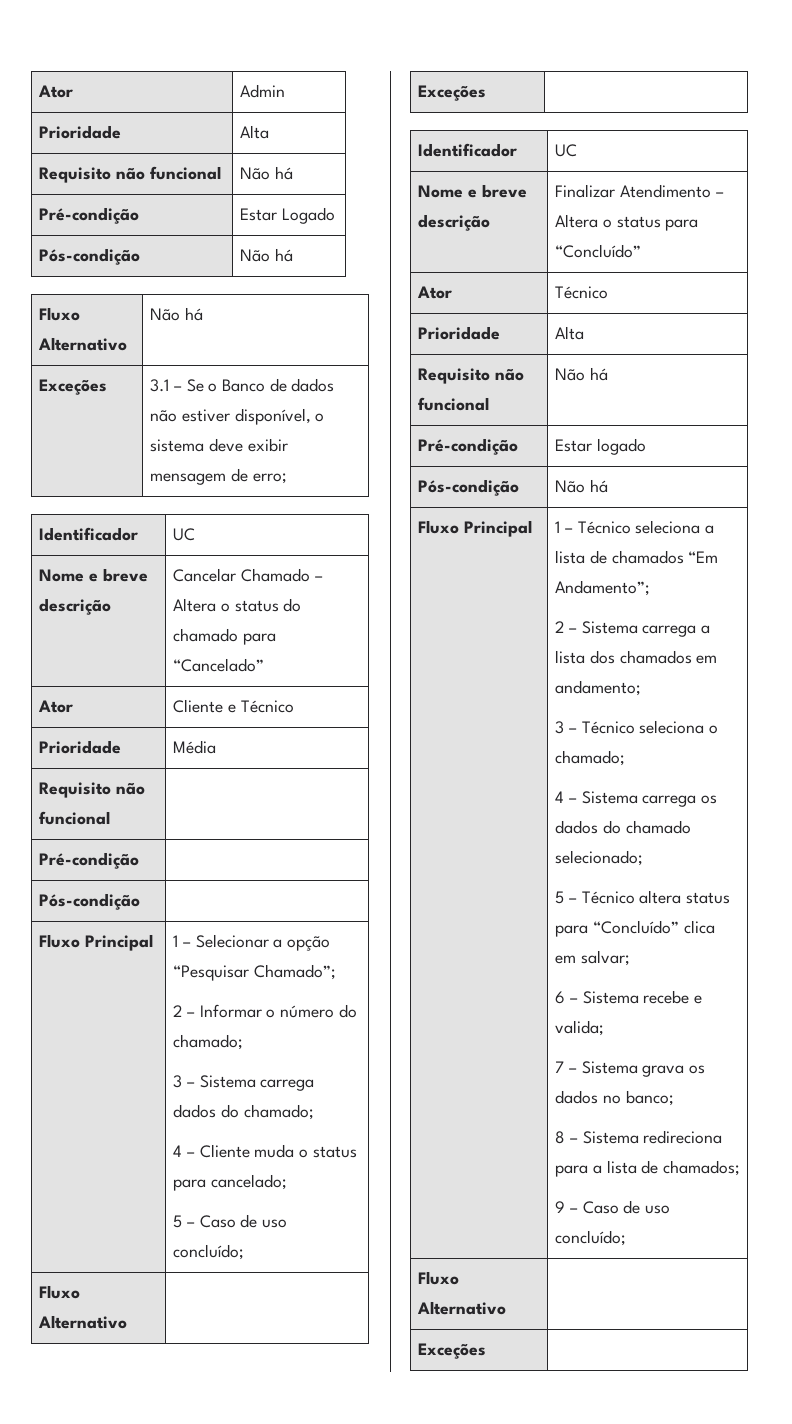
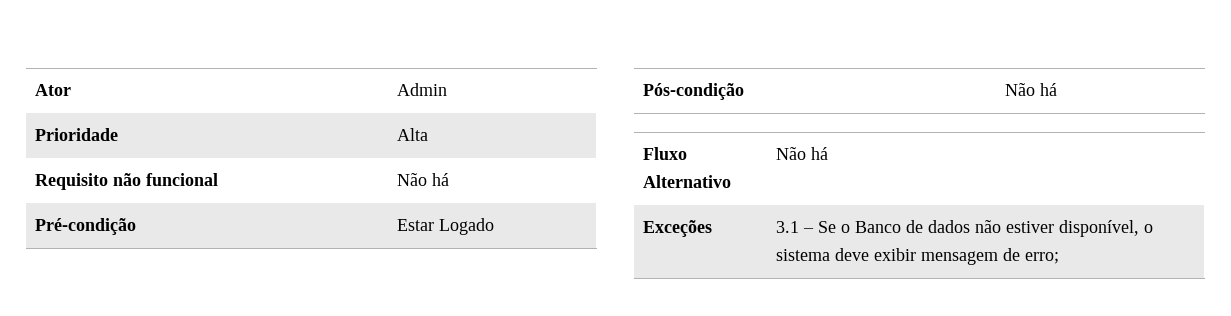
  Exceções | 3.1 – Se o Banco de dados não estiver disponível, o sistema deve exibir mensagem de erro;
- Identificador | UC
- Nome e breve descrição | Cancelar Chamado – Altera o status do chamado para “Cancelado”
- Ator | Cliente e Técnico
- Prioridade | Média
- Requisito não funcional |
- Pré-condição |
- Pós-condição |
- Fluxo Principal | 1 – Selecionar a opção “Pesquisar Chamado”;
- 2 – Informar o número do chamado;
- 3 – Sistema carrega dados do chamado;
- 4 – Cliente muda o status para cancelado;
- 5 – Caso de uso concluído;
- Fluxo Alternativo |
- Exceções |
- Identificador | UC
- Nome e breve descrição | Finalizar Atendimento – Altera o status para “Concluído”
- Ator | Técnico
- Prioridade | Alta
- Requisito não funcional | Não há
- Pré-condição | Estar logado
- Pós-condição | Não há
- Fluxo Principal | 1 – Técnico seleciona a lista de chamados “Em Andamento”;
- 2 – Sistema carrega a lista dos chamados em andamento;
- 3 – Técnico seleciona o chamado;
- 4 – Sistema carrega os dados do chamado selecionado;
- 5 – Técnico altera status para “Concluído” clica em salvar;
- 6 – Sistema recebe e valida;
- 7 – Sistema grava os dados no banco;
- 8 – Sistema redireciona para a lista de chamados;
- 9 – Caso de uso concluído;
- Fluxo Alternativo |
- Exceções |

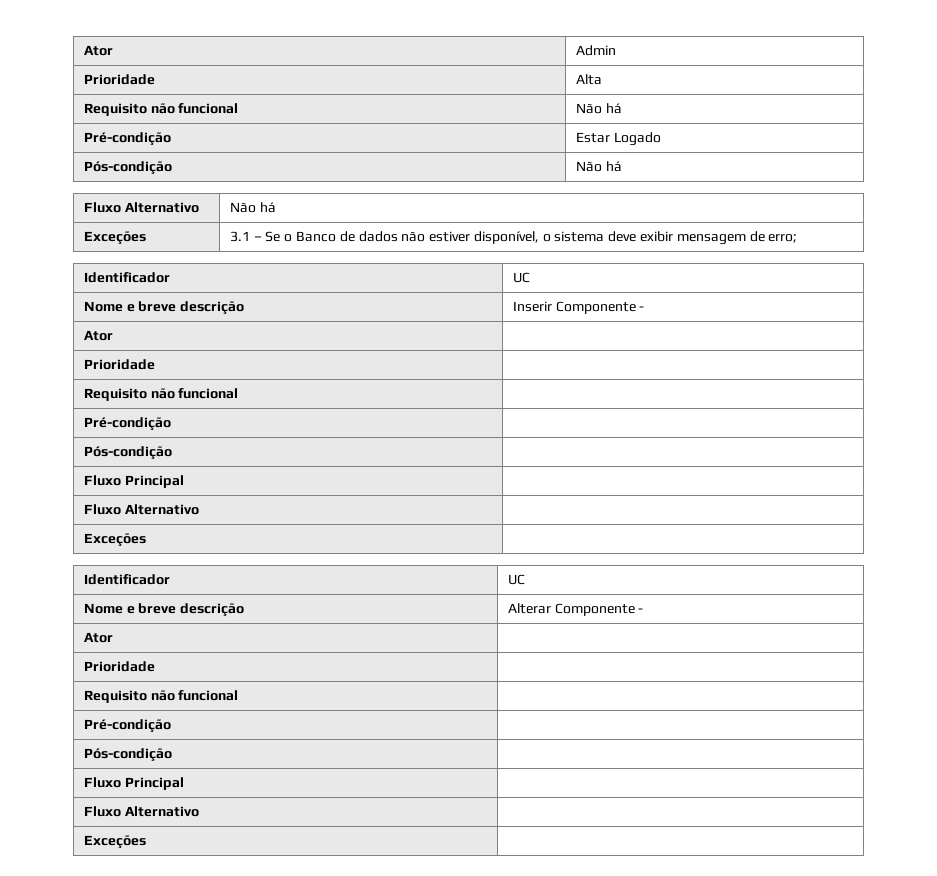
  Exceções | 3.1 – Se o Banco de dados não estiver disponível, o sistema deve exibir mensagem de erro;
+ Identificador | UC
+ Nome e breve descrição | Inserir Componente -
+ Ator |
+ Prioridade |
+ Requisito não funcional |
+ Pré-condição |
+ Pós-condição |
+ Fluxo Principal |
+ Fluxo Alternativo |
+ Exceções |
+ Identificador | UC
+ Nome e breve descrição | Alterar Componente -
+ Ator |
+ Prioridade |
+ Requisito não funcional |
+ Pré-condição |
+ Pós-condição |
+ Fluxo Principal |
+ Fluxo Alternativo |
+ Exceções |

